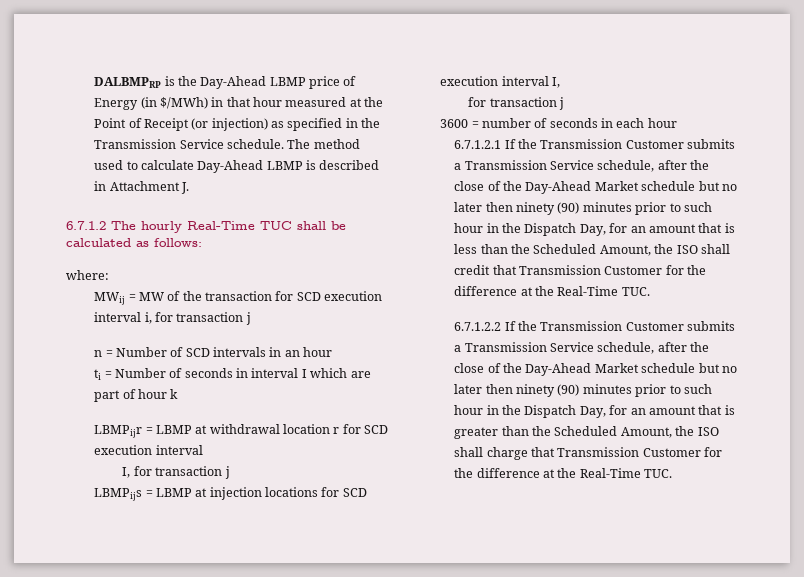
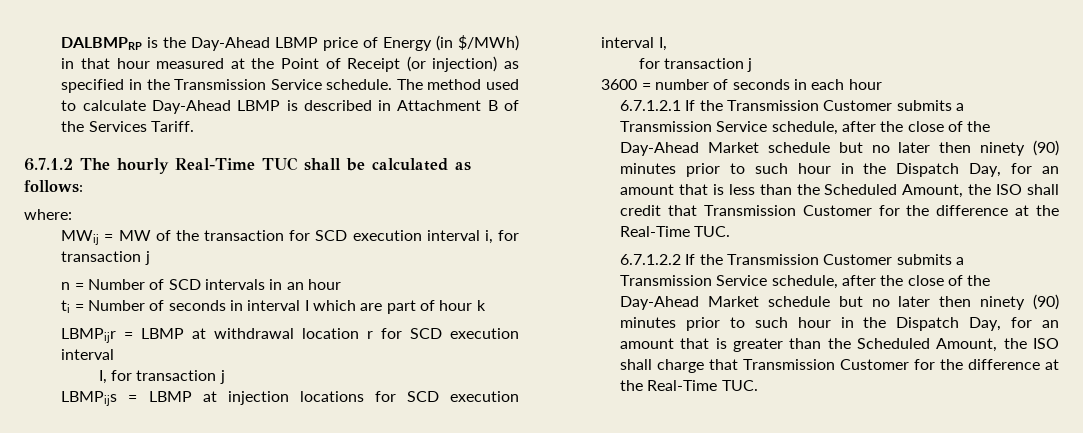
- The method used to calculate Day-Ahead LBMP is described in Attachment J.
+ The method used to calculate Day-Ahead LBMP is described in Attachment B of the Services Tariff.

